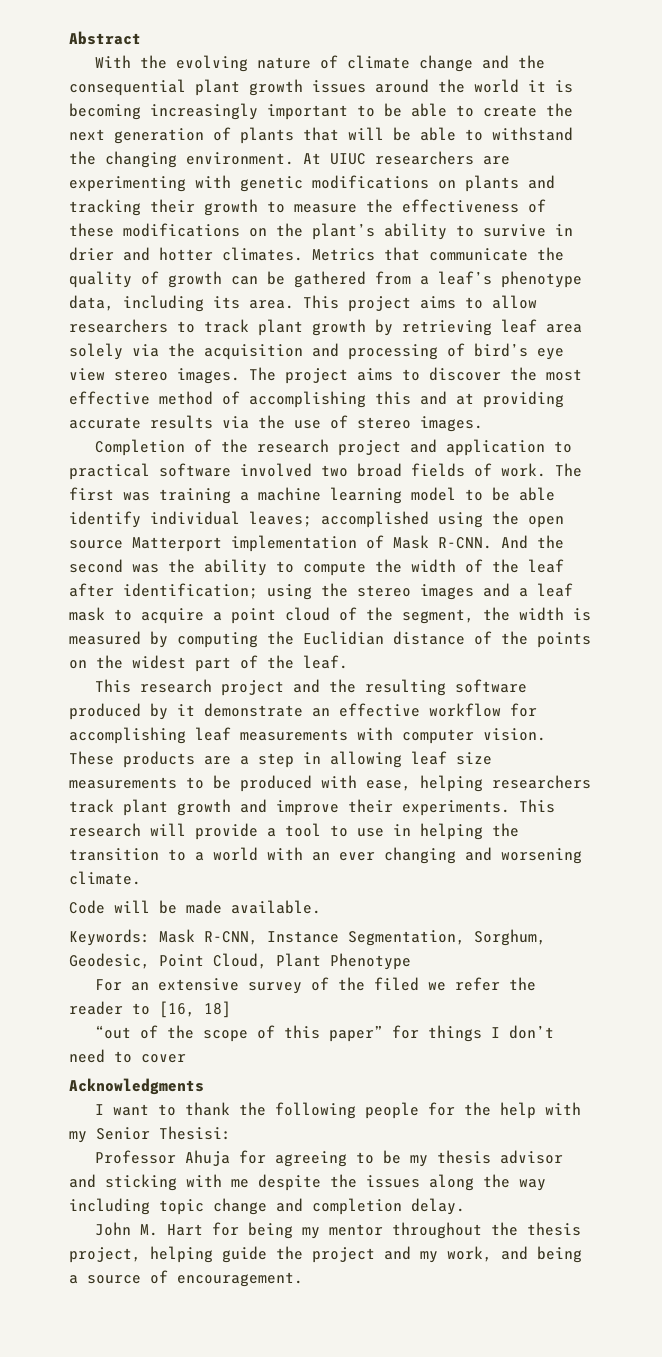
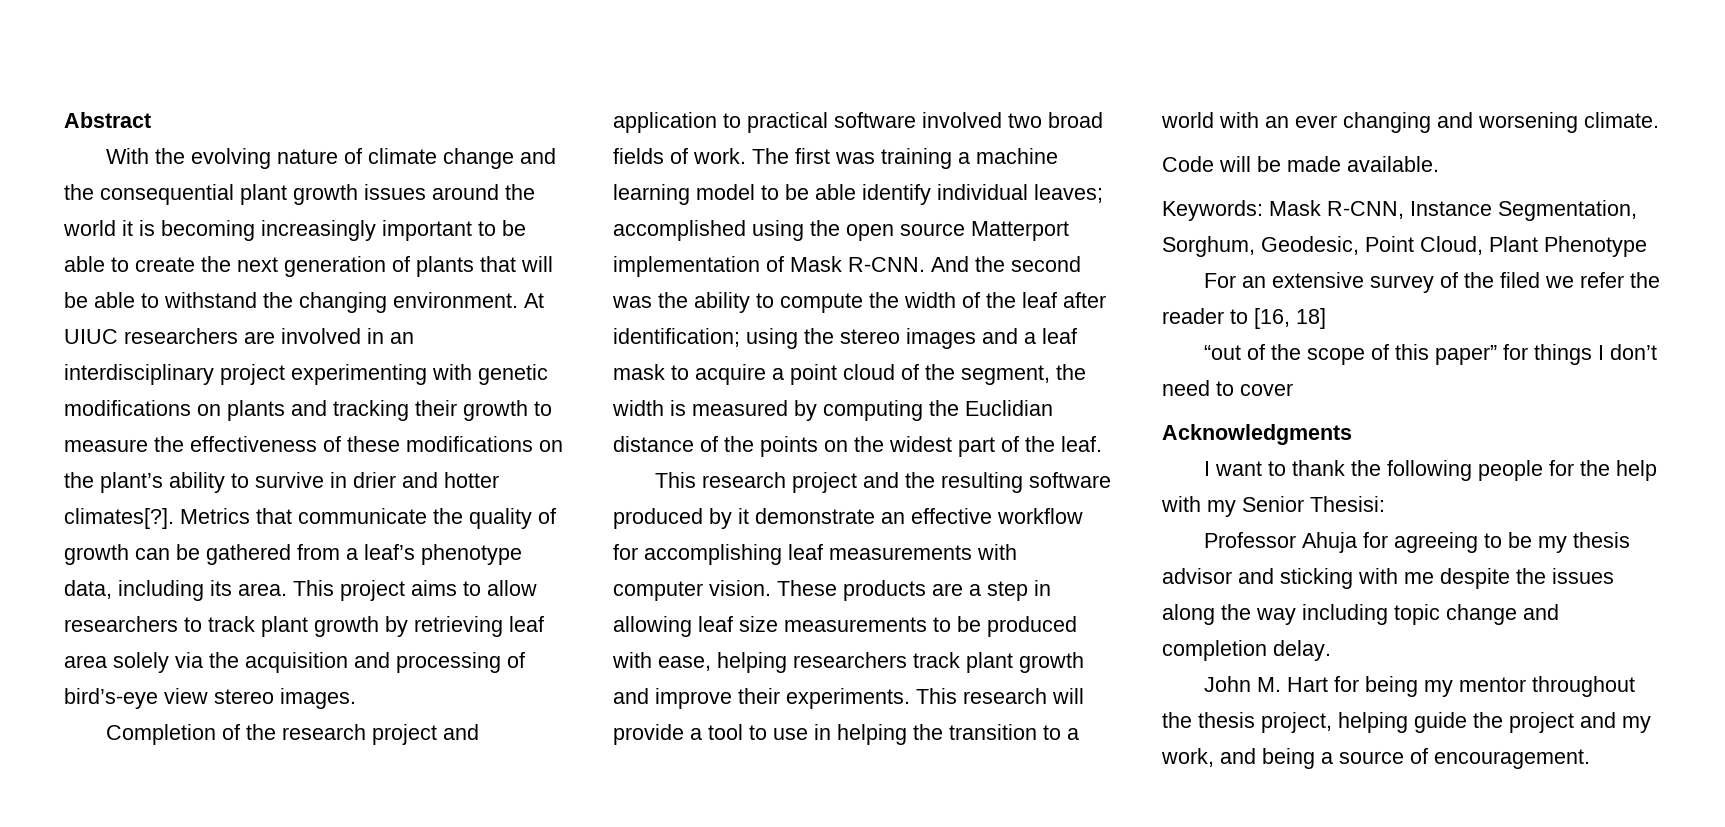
- At UIUC researchers are experimenting with genetic modifications on plants and tracking their growth to measure the effectiveness of these modifications on the plant’s ability to survive in drier and hotter climates.
+ At UIUC researchers are involved in an interdisciplinary project experimenting with genetic modifications on plants and tracking their growth to measure the effectiveness of these modifications on the plant’s ability to survive in drier and hotter climates[?].
- This project aims to allow researchers to track plant growth by retrieving leaf area solely via the acquisition and processing of bird’s eye view stereo images. The project aims to discover the most effective method of accomplishing this and at providing accurate results via the use of stereo images.
+ This project aims to allow researchers to track plant growth by retrieving leaf area solely via the acquisition and processing of bird’s-eye view stereo images.

